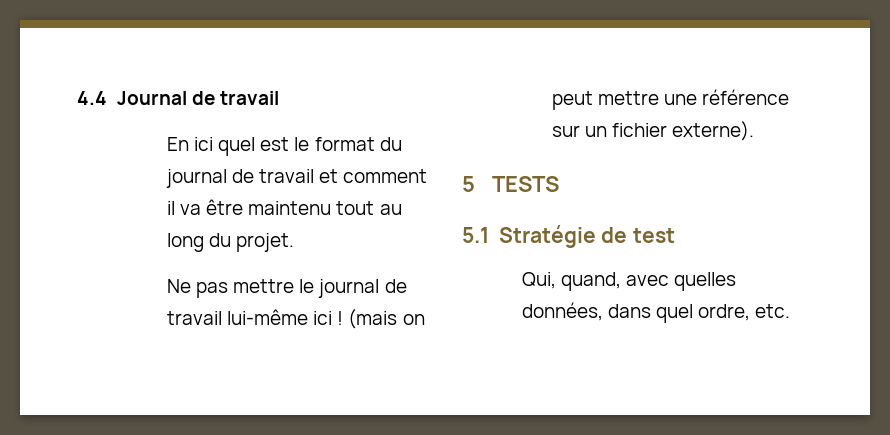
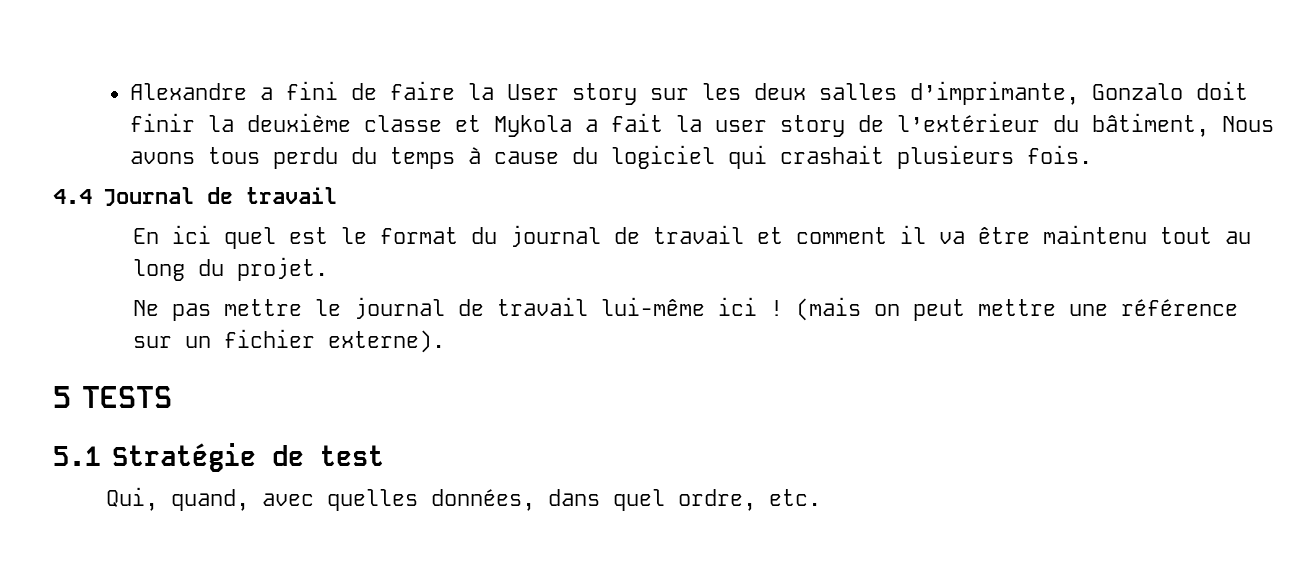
+ Alexandre a fini de faire la User story sur les deux salles d’imprimante, Gonzalo doit finir la deuxième classe et Mykola a fait la user story de l’extérieur du bâtiment, Nous avons tous perdu du temps à cause du logiciel qui crashait plusieurs fois.

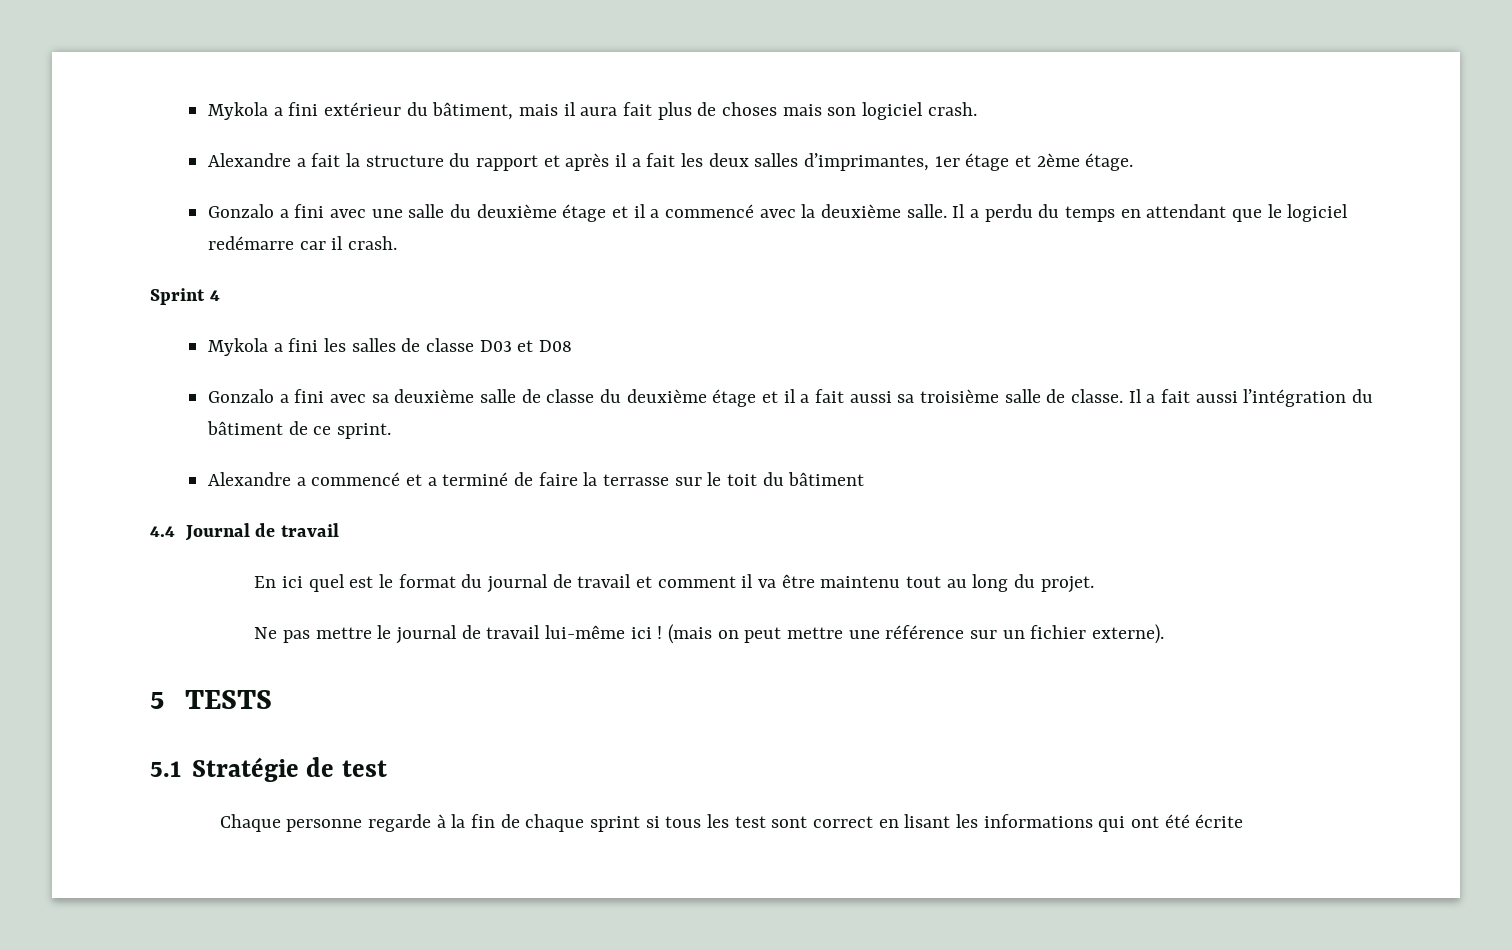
- Alexandre a fini de faire la User story sur les deux salles d’imprimante, Gonzalo doit finir la deuxième classe et Mykola a fait la user story de l’extérieur du bâtiment, Nous avons tous perdu du temps à cause du logiciel qui crashait plusieurs fois.
+ Mykola a fini extérieur du bâtiment, mais il aura fait plus de choses mais son logiciel crash.
+ Alexandre a fait la structure du rapport et après il a fait les deux salles d’imprimantes, 1er étage et 2ème étage.
+ Gonzalo a fini avec une salle du deuxième étage et il a commencé avec la deuxième salle. Il a perdu du temps en attendant que le logiciel redémarre car il crash.
+ Sprint 4
+ Mykola a fini les salles de classe D03 et D08
+ Gonzalo a fini avec sa deuxième salle de classe du deuxième étage et il a fait aussi sa troisième salle de classe. Il a fait aussi l’intégration du bâtiment de ce sprint.
+ Alexandre a commencé et a terminé de faire la terrasse sur le toit du bâtiment
- Qui, quand, avec quelles données, dans quel ordre, etc.
+ Chaque personne regarde à la fin de chaque sprint si tous les test sont correct en lisant les informations qui ont été écrite

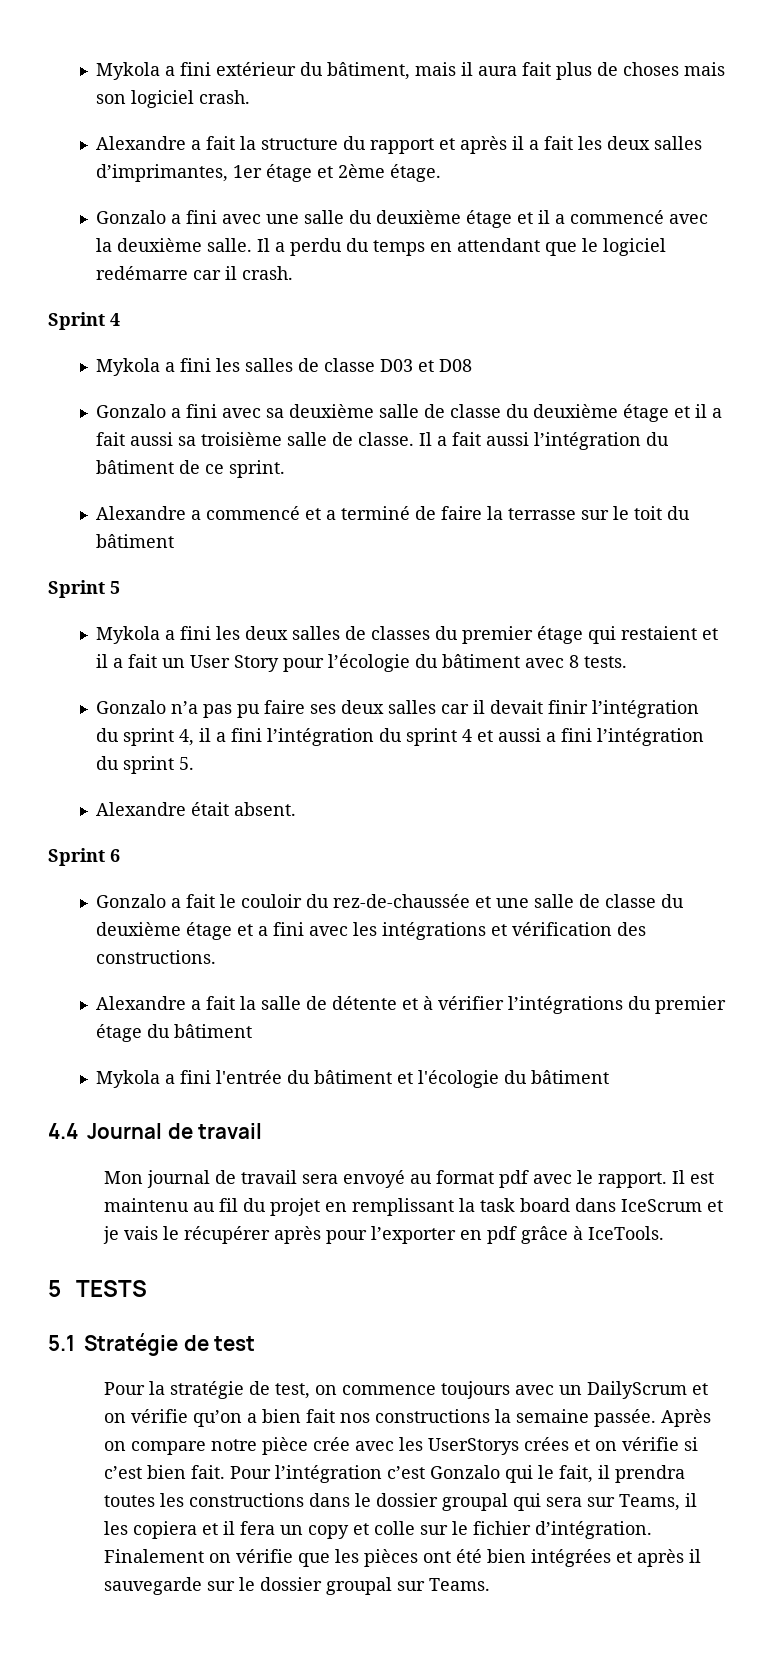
+ Sprint 5
+ Mykola a fini les deux salles de classes du premier étage qui restaient et il a fait un User Story pour l’écologie du bâtiment avec 8 tests.
+ Gonzalo n’a pas pu faire ses deux salles car il devait finir l’intégration du sprint 4, il a fini l’intégration du sprint 4 et aussi a fini l’intégration du sprint 5.
+ Alexandre était absent.
+ Sprint 6
+ Gonzalo a fait le couloir du rez-de-chaussée et une salle de classe du deuxième étage et a fini avec les intégrations et vérification des constructions.
+ Alexandre a fait la salle de détente et à vérifier l’intégrations du premier étage du bâtiment
+ Mykola a fini l'entrée du bâtiment et l'écologie du bâtiment
  4.4 Journal de travail
- En ici quel est le format du journal de travail et comment il va être maintenu tout au long du projet.
- Ne pas mettre le journal de travail lui-même ici ! (mais on peut mettre une référence sur un fichier externe).
+ Mon journal de travail sera envoyé au format pdf avec le rapport. Il est maintenu au fil du projet en remplissant la task board dans IceScrum et je vais le récupérer après pour l’exporter en pdf grâce à IceTools.
- Chaque personne regarde à la fin de chaque sprint si tous les test sont correct en lisant les informations qui ont été écrite
+ Pour la stratégie de test, on commence toujours avec un DailyScrum et on vérifie qu’on a bien fait nos constructions la semaine passée. Après on compare notre pièce crée avec les UserStorys crées et on vérifie si c’est bien fait. Pour l’intégration c’est Gonzalo qui le fait, il prendra toutes les constructions dans le dossier groupal qui sera sur Teams, il les copiera et il fera un copy et colle sur le fichier d’intégration. Finalement on vérifie que les pièces ont été bien intégrées et après il sauvegarde sur le dossier groupal sur Teams.

